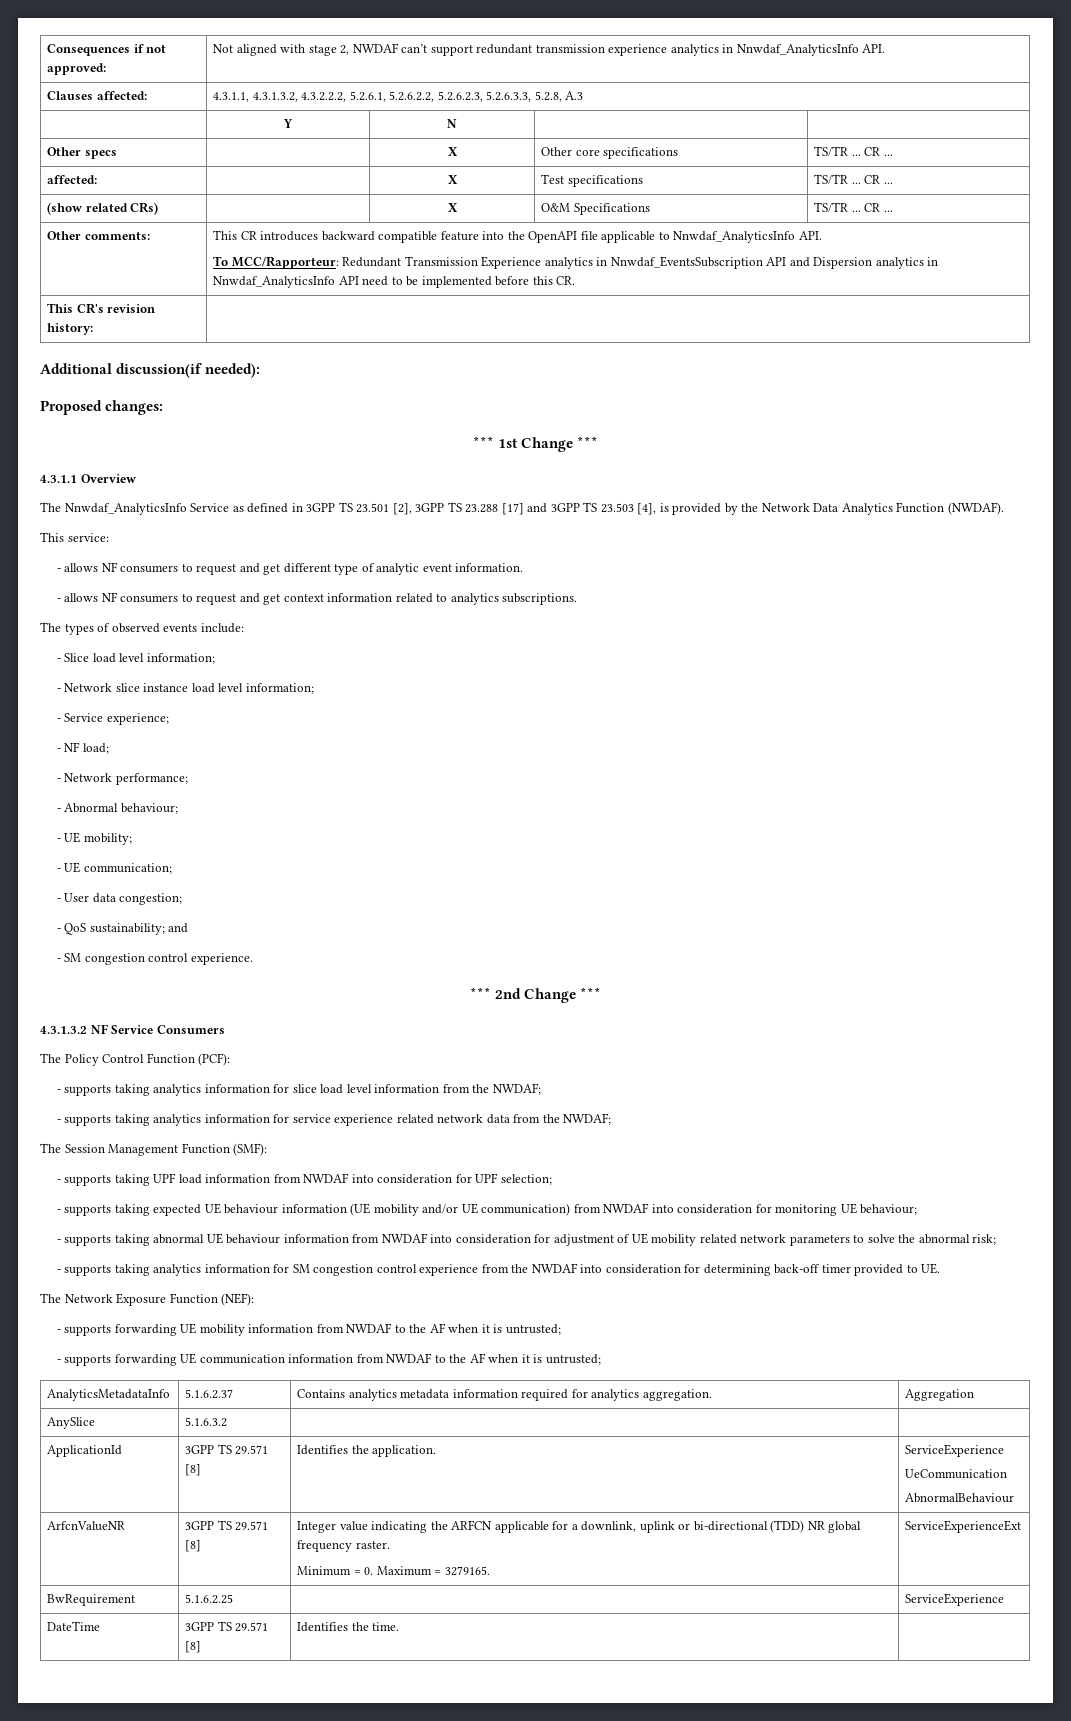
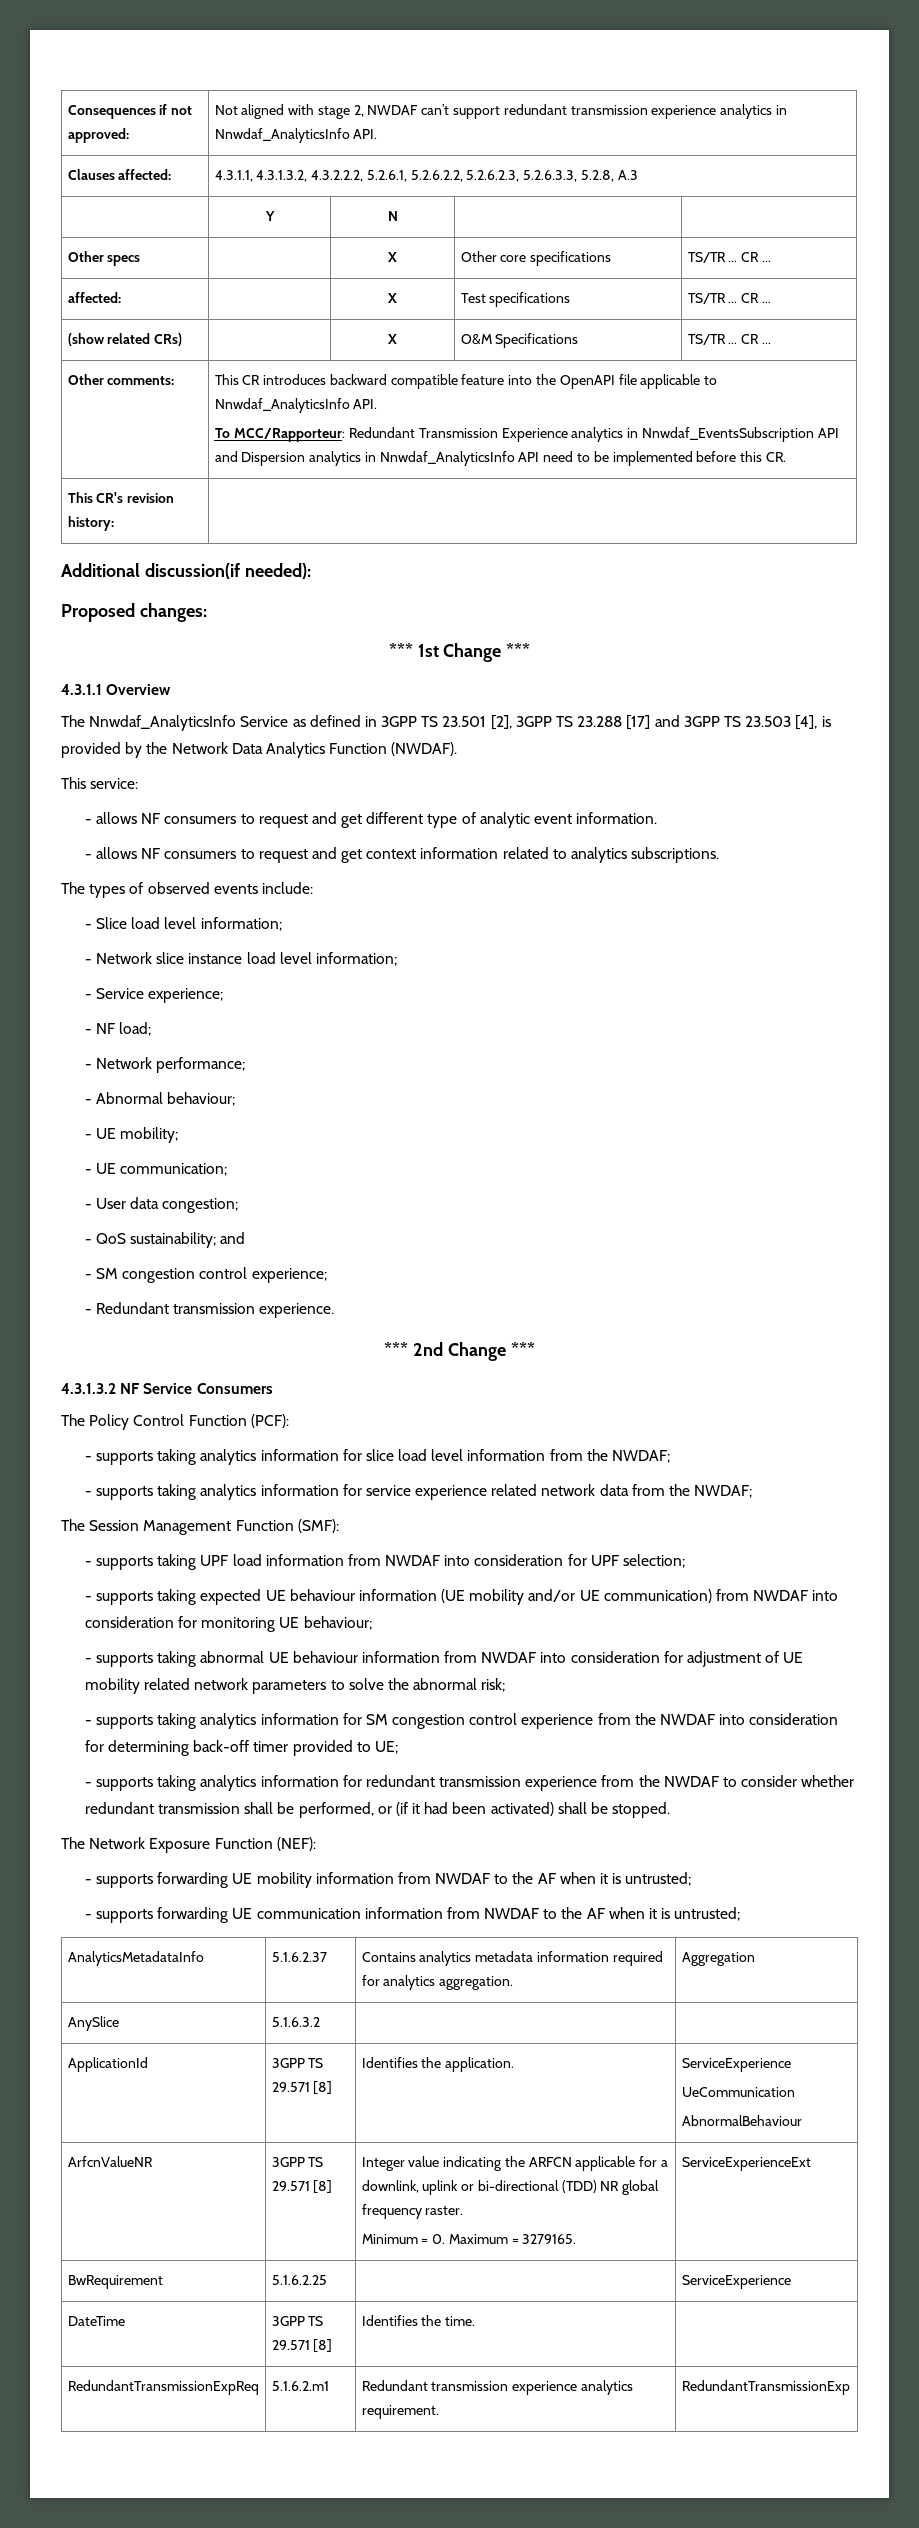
- - SM congestion control experience.
+ - SM congestion control experience;
+ - Redundant transmission experience.
- - supports taking analytics information for SM congestion control experience from the NWDAF into consideration for determining back-off timer provided to UE.
+ - supports taking analytics information for SM congestion control experience from the NWDAF into consideration for determining back-off timer provided to UE;
+ - supports taking analytics information for redundant transmission experience from the NWDAF to consider whether redundant transmission shall be performed, or (if it had been activated) shall be stopped.
+ RedundantTransmissionExpReq | 5.1.6.2.m1 | Redundant transmission experience analytics requirement. | RedundantTransmissionExp

